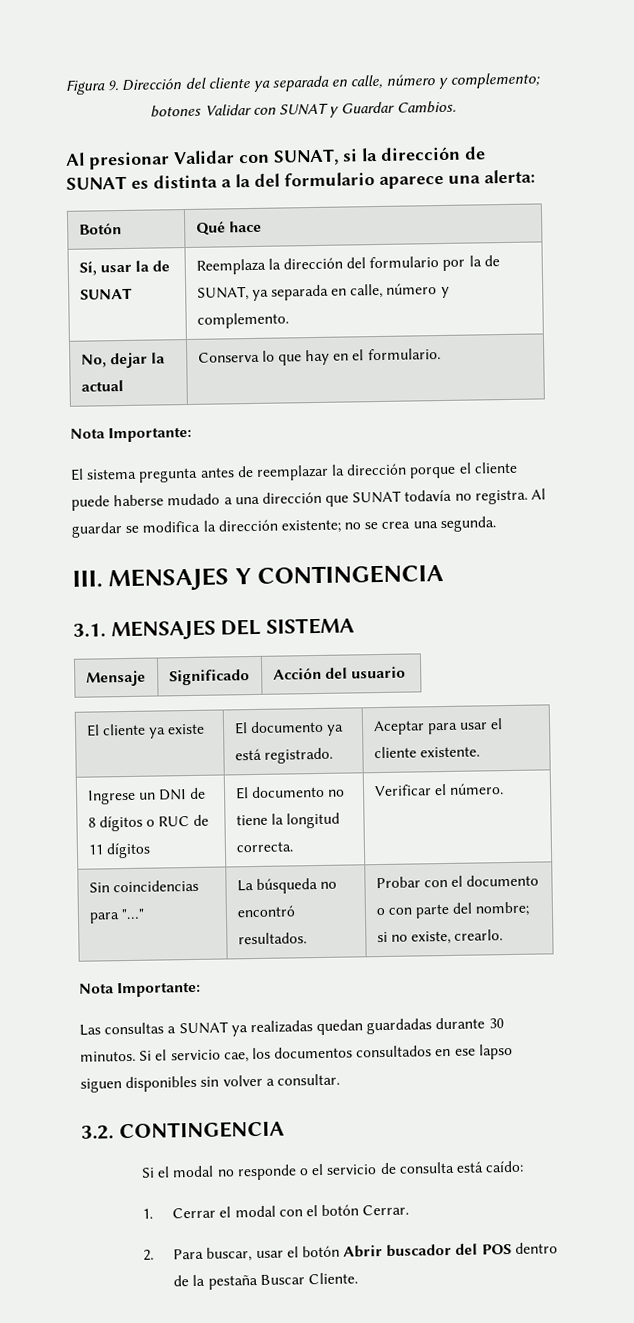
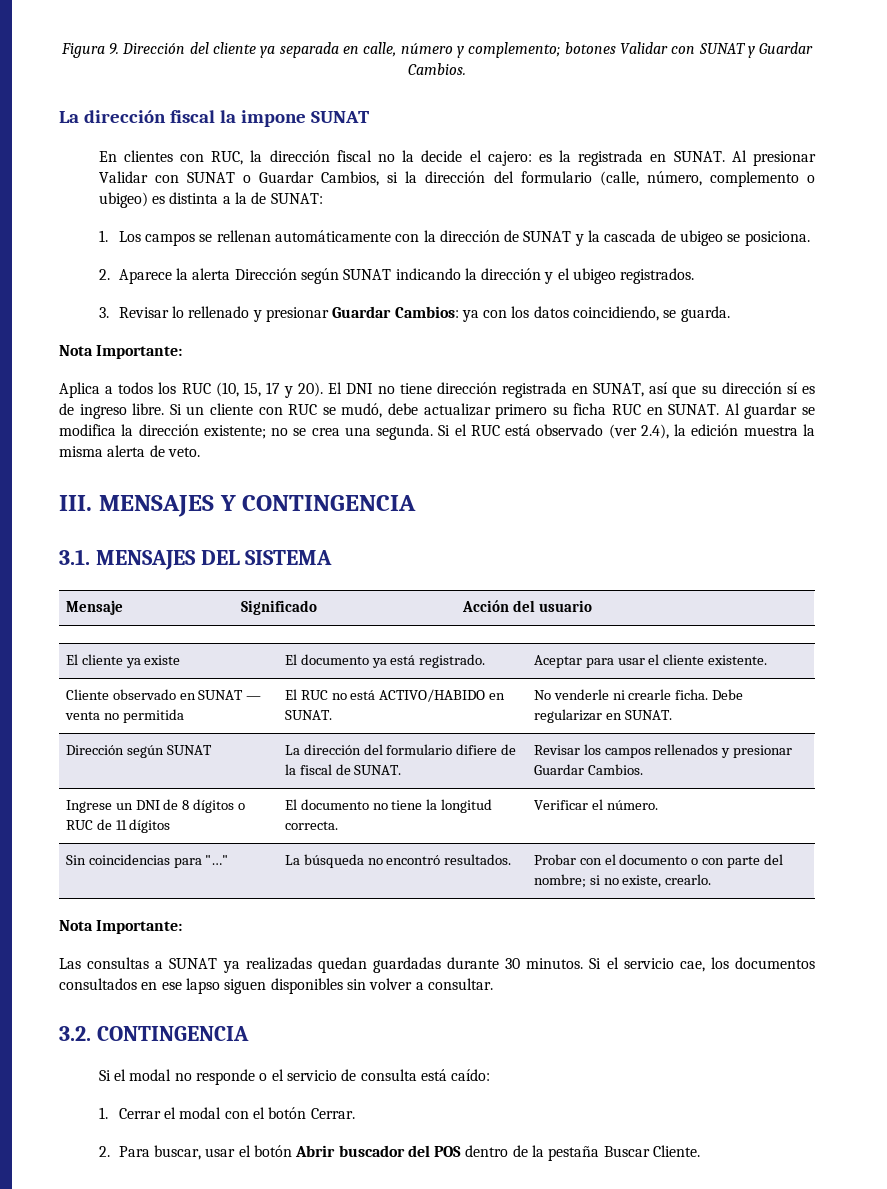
- Al presionar Validar con SUNAT, si la dirección de SUNAT es distinta a la del formulario aparece una alerta:
- Botón | Qué hace
- Sí, usar la de SUNAT | Reemplaza la dirección del formulario por la de SUNAT, ya separada en calle, número y complemento.
- No, dejar la actual | Conserva lo que hay en el formulario.
+ La dirección fiscal la impone SUNAT
+ En clientes con RUC, la dirección fiscal no la decide el cajero: es la registrada en SUNAT. Al presionar Validar con SUNAT o Guardar Cambios, si la dirección del formulario (calle, número, complemento o ubigeo) es distinta a la de SUNAT:
+ 1. Los campos se rellenan automáticamente con la dirección de SUNAT y la cascada de ubigeo se posiciona.
+ 2. Aparece la alerta Dirección según SUNAT indicando la dirección y el ubigeo registrados.
+ 3. Revisar lo rellenado y presionar Guardar Cambios: ya con los datos coincidiendo, se guarda.
  Nota Importante:
- El sistema pregunta antes de reemplazar la dirección porque el cliente puede haberse mudado a una dirección que SUNAT todavía no registra.
+ Aplica a todos los RUC (10, 15, 17 y 20). El DNI no tiene dirección registrada en SUNAT, así que su dirección sí es de ingreso libre. Si un cliente con RUC se mudó, debe actualizar primero su ficha RUC en SUNAT.
+ Si el RUC está observado (ver 2.4), la edición muestra la misma alerta de veto.
+ Cliente observado en SUNAT — venta no permitida | El RUC no está ACTIVO/HABIDO en SUNAT. | No venderle ni crearle ficha. Debe regularizar en SUNAT.
+ Dirección según SUNAT | La dirección del formulario difiere de la fiscal de SUNAT. | Revisar los campos rellenados y presionar Guardar Cambios.

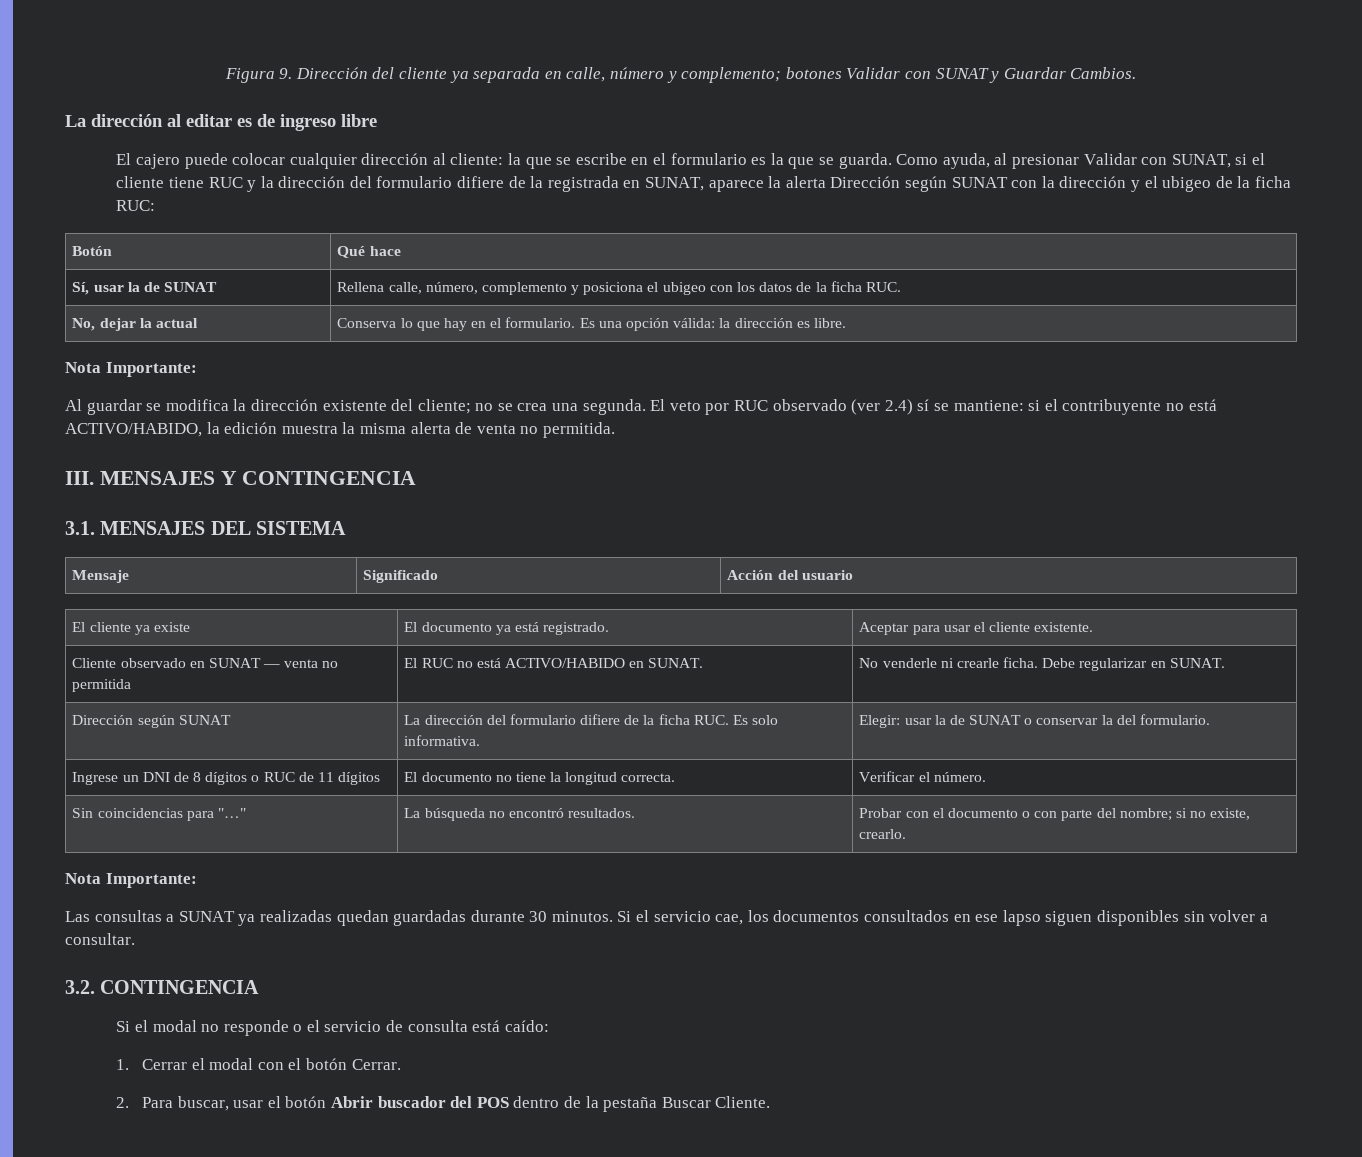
- La dirección fiscal la impone SUNAT
- En clientes con RUC, la dirección fiscal no la decide el cajero: es la registrada en SUNAT. Al presionar Validar con SUNAT o Guardar Cambios, si la dirección del formulario (calle, número, complemento o ubigeo) es distinta a la de SUNAT:
- 1. Los campos se rellenan automáticamente con la dirección de SUNAT y la cascada de ubigeo se posiciona.
- 2. Aparece la alerta Dirección según SUNAT indicando la dirección y el ubigeo registrados.
- 3. Revisar lo rellenado y presionar Guardar Cambios: ya con los datos coincidiendo, se guarda.
+ La dirección al editar es de ingreso libre
+ El cajero puede colocar cualquier dirección al cliente: la que se escribe en el formulario es la que se guarda. Como ayuda, al presionar Validar con SUNAT, si el cliente tiene RUC y la dirección del formulario difiere de la registrada en SUNAT, aparece la alerta Dirección según SUNAT con la dirección y el ubigeo de la ficha RUC:
+ Botón | Qué hace
+ Sí, usar la de SUNAT | Rellena calle, número, complemento y posiciona el ubigeo con los datos de la ficha RUC.
+ No, dejar la actual | Conserva lo que hay en el formulario. Es una opción válida: la dirección es libre.
  Nota Importante:
- Aplica a todos los RUC (10, 15, 17 y 20). El DNI no tiene dirección registrada en SUNAT, así que su dirección sí es de ingreso libre. Si un cliente con RUC se mudó, debe actualizar primero su ficha RUC en SUNAT. Al guardar se modifica la dirección existente; no se crea una segunda.
+ Al guardar se modifica la dirección existente del cliente; no se crea una segunda.
- Si el RUC está observado (ver 2.4), la edición muestra la misma alerta de veto.
+ El veto por RUC observado (ver 2.4) sí se mantiene: si el contribuyente no está ACTIVO/HABIDO, la edición muestra la misma alerta de venta no permitida.
- Dirección según SUNAT | La dirección del formulario difiere de la fiscal de SUNAT. | Revisar los campos rellenados y presionar Guardar Cambios.
+ Dirección según SUNAT | La dirección del formulario difiere de la ficha RUC. Es solo informativa. | Elegir: usar la de SUNAT o conservar la del formulario.

